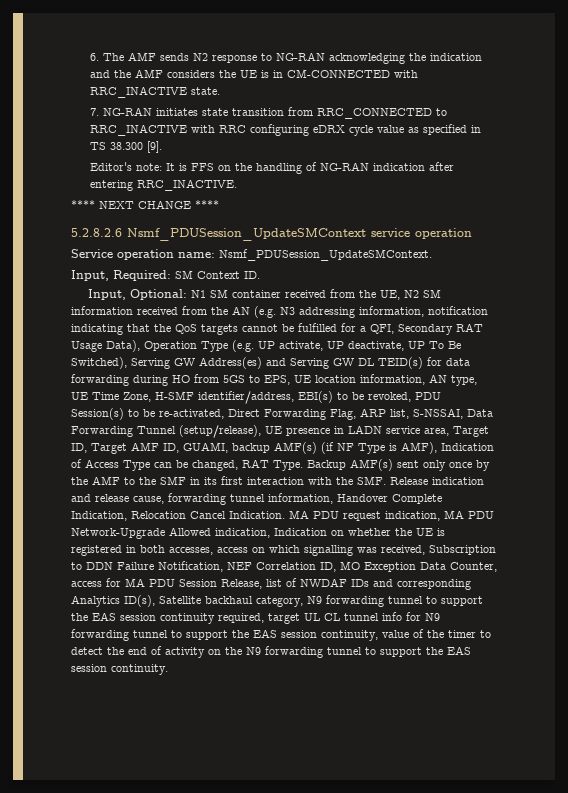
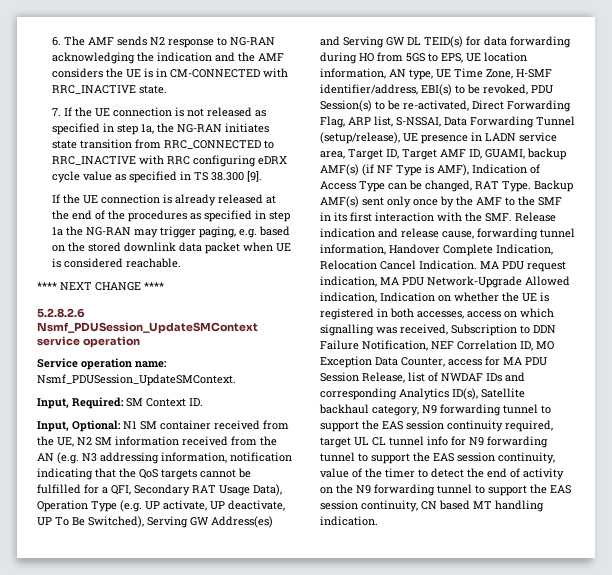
- 7. NG-RAN initiates state transition from RRC_CONNECTED to RRC_INACTIVE with RRC configuring eDRX cycle value as specified in TS 38.300 [9].
+ 7. If the UE connection is not released as specified in step 1a, the NG-RAN initiates state transition from RRC_CONNECTED to RRC_INACTIVE with RRC configuring eDRX cycle value as specified in TS 38.300 [9].
- Editor's note: It is FFS on the handling of NG-RAN indication after entering RRC_INACTIVE.
+ If the UE connection is already released at the end of the procedures as specified in step 1a the NG-RAN may trigger paging, e.g. based on the stored downlink data packet when UE is considered reachable.
- MA PDU request indication, MA PDU Network-Upgrade Allowed indication, Indication on whether the UE is registered in both accesses, access on which signalling was received, Subscription to DDN Failure Notification, NEF Correlation ID, MO Exception Data Counter, access for MA PDU Session Release, list of NWDAF IDs and corresponding Analytics ID(s), Satellite backhaul category, N9 forwarding tunnel to support the EAS session continuity required, target UL CL tunnel info for N9 forwarding tunnel to support the EAS session continuity, value of the timer to detect the end of activity on the N9 forwarding tunnel to support the EAS session continuity.
+ MA PDU request indication, MA PDU Network-Upgrade Allowed indication, Indication on whether the UE is registered in both accesses, access on which signalling was received, Subscription to DDN Failure Notification, NEF Correlation ID, MO Exception Data Counter, access for MA PDU Session Release, list of NWDAF IDs and corresponding Analytics ID(s), Satellite backhaul category, N9 forwarding tunnel to support the EAS session continuity required, target UL CL tunnel info for N9 forwarding tunnel to support the EAS session continuity, value of the timer to detect the end of activity on the N9 forwarding tunnel to support the EAS session continuity, CN based MT handling indication.

